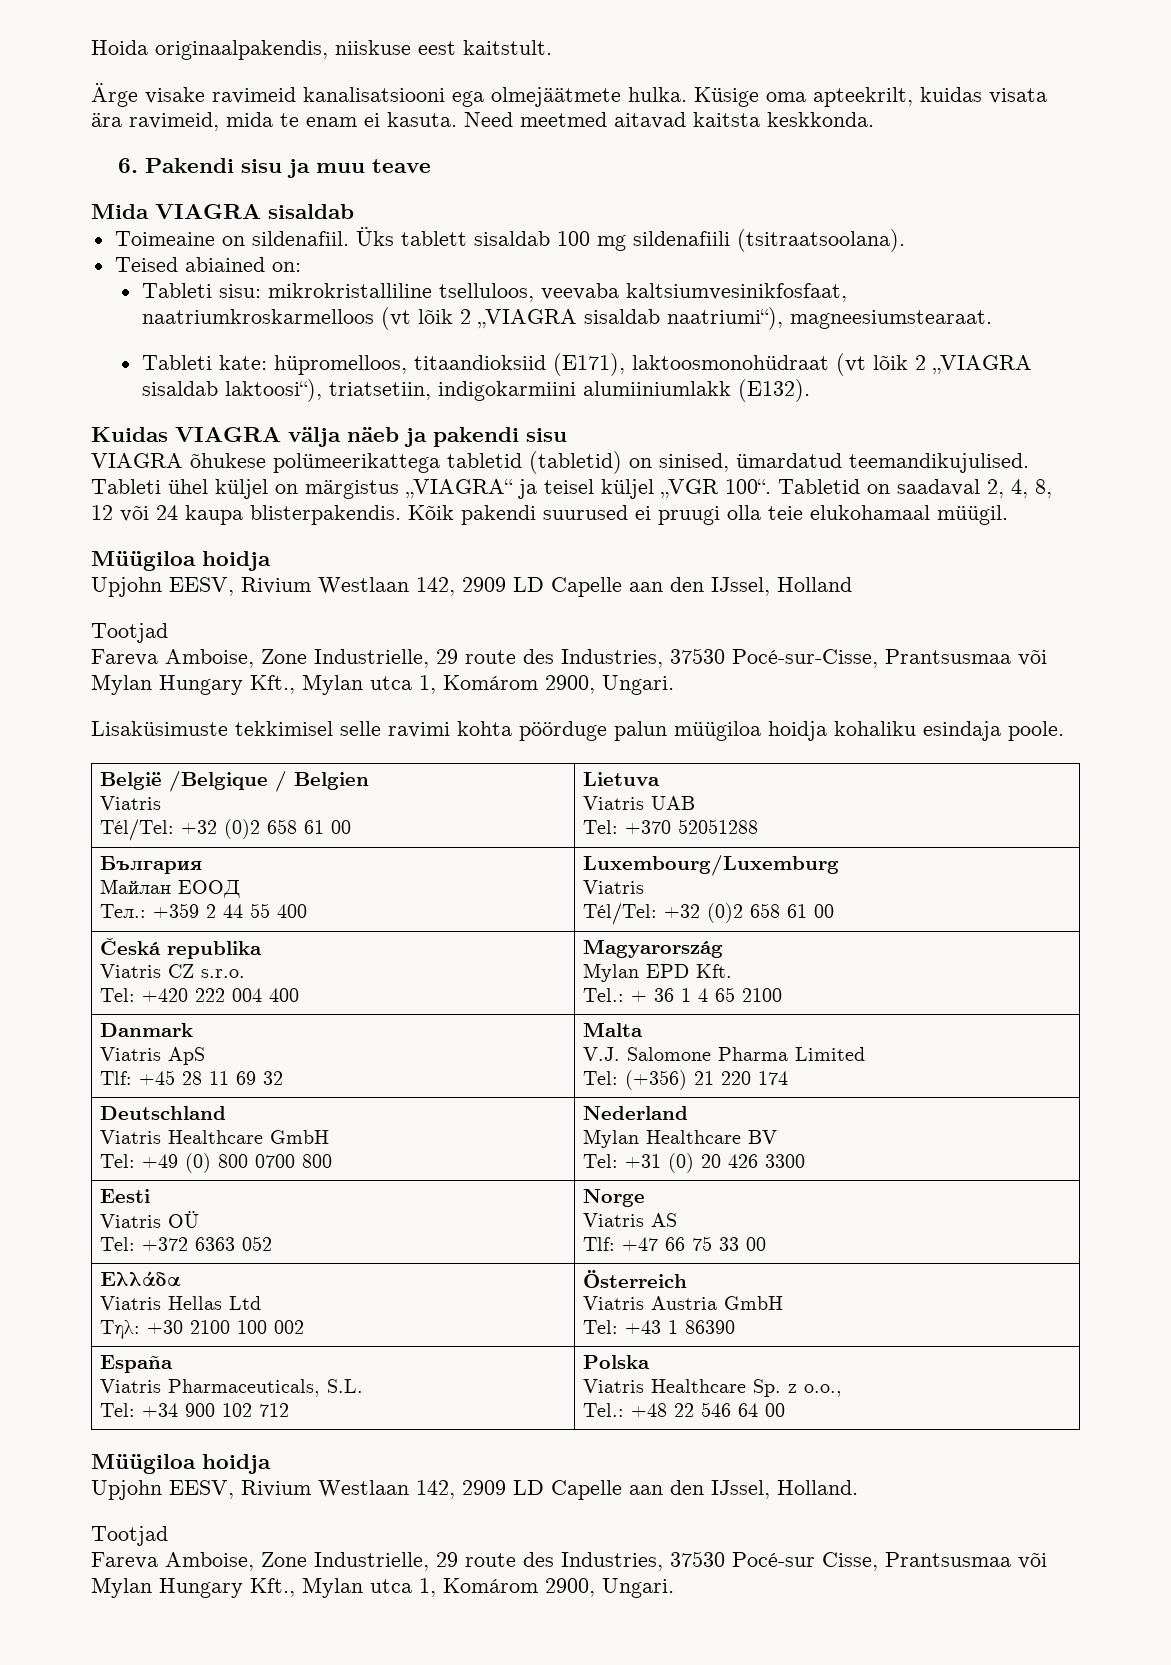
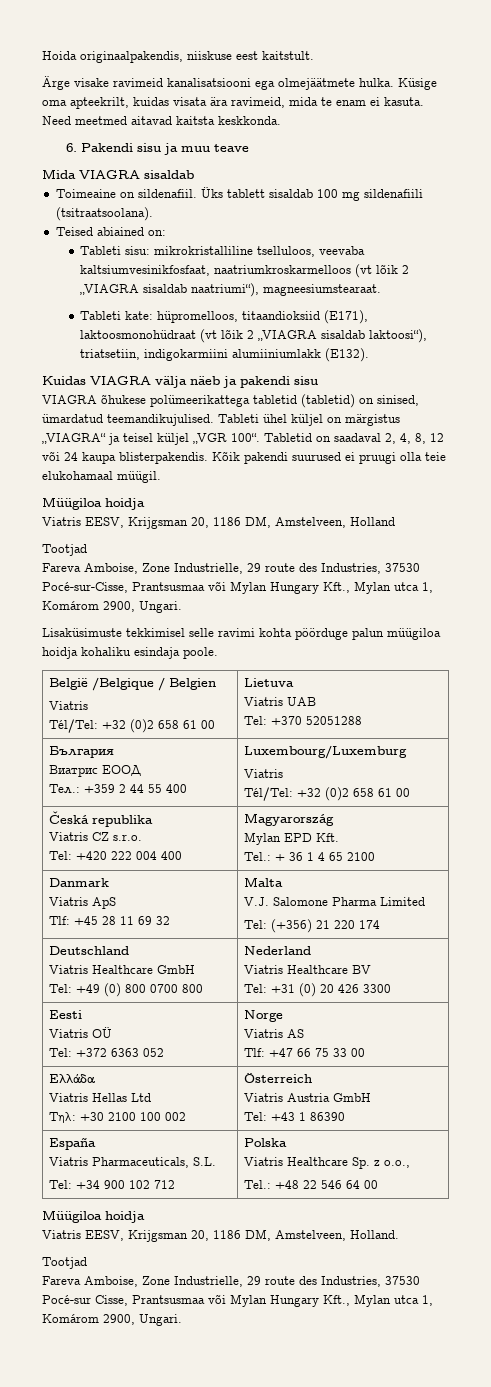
- Upjohn EESV, Rivium Westlaan 142, 2909 LD Capelle aan den IJssel, Holland
+ Viatris EESV, Krijgsman 20, 1186 DM, Amstelveen, Holland
  България
- Майлан ЕООД
+ Виатрис ЕООД
  Deutschland
  Viatris Healthcare GmbH
  Tel: +49 (0) 800 0700 800 | Nederland
- Mylan Healthcare BV
+ Viatris Healthcare BV
- Upjohn EESV, Rivium Westlaan 142, 2909 LD Capelle aan den IJssel, Holland.
+ Viatris EESV, Krijgsman 20, 1186 DM, Amstelveen, Holland.

